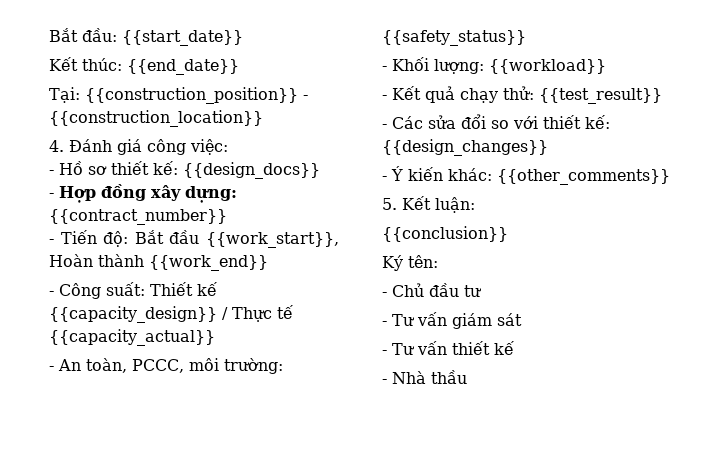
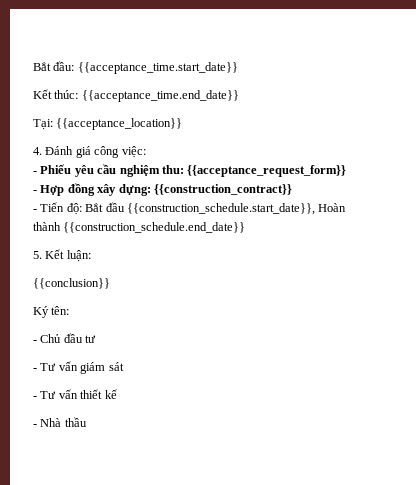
- Bắt đầu: {{start_date}}
+ Bắt đầu: {{acceptance_time.start_date}}
- Kết thúc: {{end_date}}
+ Kết thúc: {{acceptance_time.end_date}}
- Tại: {{construction_position}} - {{construction_location}}
+ Tại: {{acceptance_location}}
- - Hồ sơ thiết kế: {{design_docs}}
+ - Phiếu yêu cầu nghiệm thu: {{acceptance_request_form}}
- - Hợp đồng xây dựng: {{contract_number}}
+ - Hợp đồng xây dựng: {{construction_contract}}
- - Tiến độ: Bắt đầu {{work_start}}, Hoàn thành {{work_end}}
- - Công suất: Thiết kế {{capacity_design}} / Thực tế {{capacity_actual}}
- - An toàn, PCCC, môi trường: {{safety_status}}
- - Khối lượng: {{workload}}
- - Kết quả chạy thử: {{test_result}}
- - Các sửa đổi so với thiết kế: {{design_changes}}
- - Ý kiến khác: {{other_comments}}
+ - Tiến độ: Bắt đầu {{construction_schedule.start_date}}, Hoàn thành {{construction_schedule.end_date}}

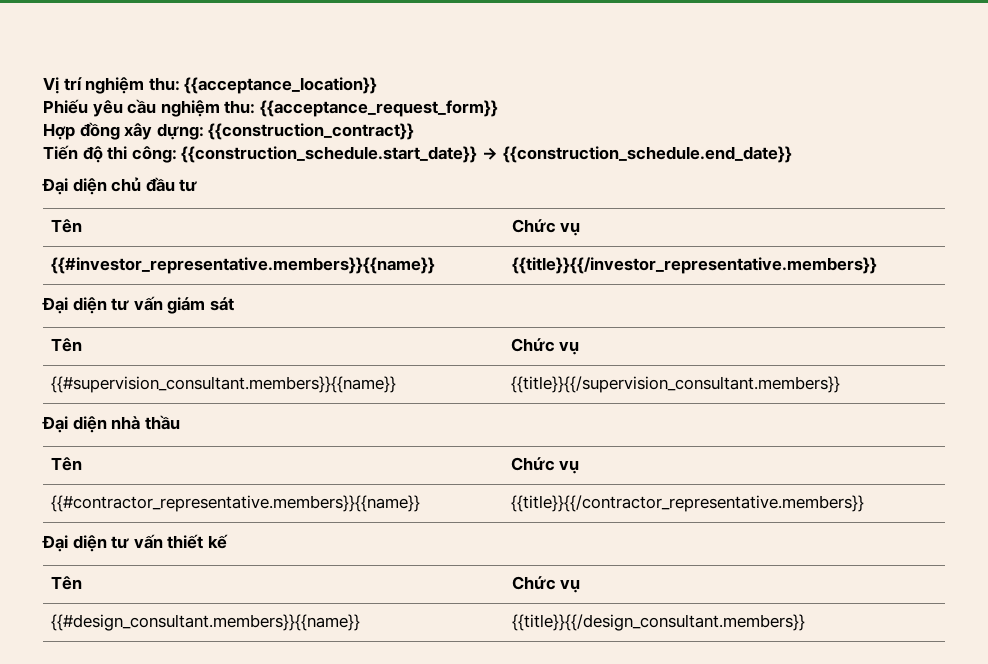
- Bắt đầu: {{acceptance_time.start_date}}
- Kết thúc: {{acceptance_time.end_date}}
- Tại: {{acceptance_location}}
- 4. Đánh giá công việc:
- - Phiếu yêu cầu nghiệm thu: {{acceptance_request_form}}
+ Vị trí nghiệm thu: {{acceptance_location}}
+ Phiếu yêu cầu nghiệm thu: {{acceptance_request_form}}
- - Hợp đồng xây dựng: {{construction_contract}}
+ Hợp đồng xây dựng: {{construction_contract}}
- - Tiến độ: Bắt đầu {{construction_schedule.start_date}}, Hoàn thành {{construction_schedule.end_date}}
- 5. Kết luận:
- {{conclusion}}
- Ký tên:
- - Chủ đầu tư
- - Tư vấn giám sát
- - Tư vấn thiết kế
- - Nhà thầu
+ Tiến độ thi công: {{construction_schedule.start_date}} → {{construction_schedule.end_date}}
+ Đại diện chủ đầu tư
+ Tên | Chức vụ
+ {{#investor_representative.members}}{{name}} | {{title}}{{/investor_representative.members}}
+ Đại diện tư vấn giám sát
+ Tên | Chức vụ
+ {{#supervision_consultant.members}}{{name}} | {{title}}{{/supervision_consultant.members}}
+ Đại diện nhà thầu
+ Tên | Chức vụ
+ {{#contractor_representative.members}}{{name}} | {{title}}{{/contractor_representative.members}}
+ Đại diện tư vấn thiết kế
+ Tên | Chức vụ
+ {{#design_consultant.members}}{{name}} | {{title}}{{/design_consultant.members}}

